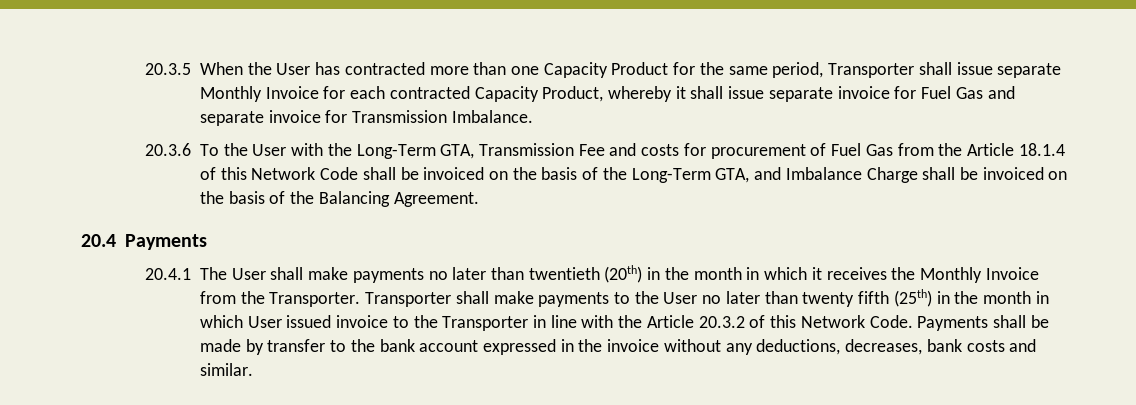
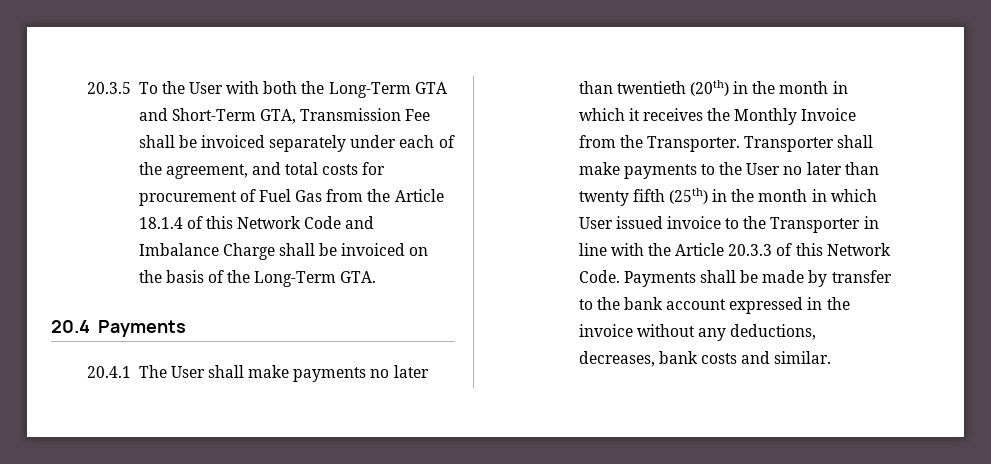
- 20.3.5 When the User has contracted more than one Capacity Product for the same period, Transporter shall issue separate Monthly Invoice for each contracted Capacity Product, whereby it shall issue separate invoice for Fuel Gas and separate invoice for Transmission Imbalance.
- 20.3.6 To the User with the Long-Term GTA, Transmission Fee and costs for procurement of Fuel Gas from the Article 18.1.4 of this Network Code shall be invoiced on the basis of the Long-Term GTA, and Imbalance Charge shall be invoiced on the basis of the Balancing Agreement.
+ 20.3.5 To the User with both the Long-Term GTA and Short-Term GTA, Transmission Fee shall be invoiced separately under each of the agreement, and total costs for procurement of Fuel Gas from the Article 18.1.4 of this Network Code and Imbalance Charge shall be invoiced on the basis of the Long-Term GTA.
- Transporter shall make payments to the User no later than twenty fifth (25th) in the month in which User issued invoice to the Transporter in line with the Article 20.3.2 of this Network Code.
+ Transporter shall make payments to the User no later than twenty fifth (25th) in the month in which User issued invoice to the Transporter in line with the Article 20.3.3 of this Network Code.

